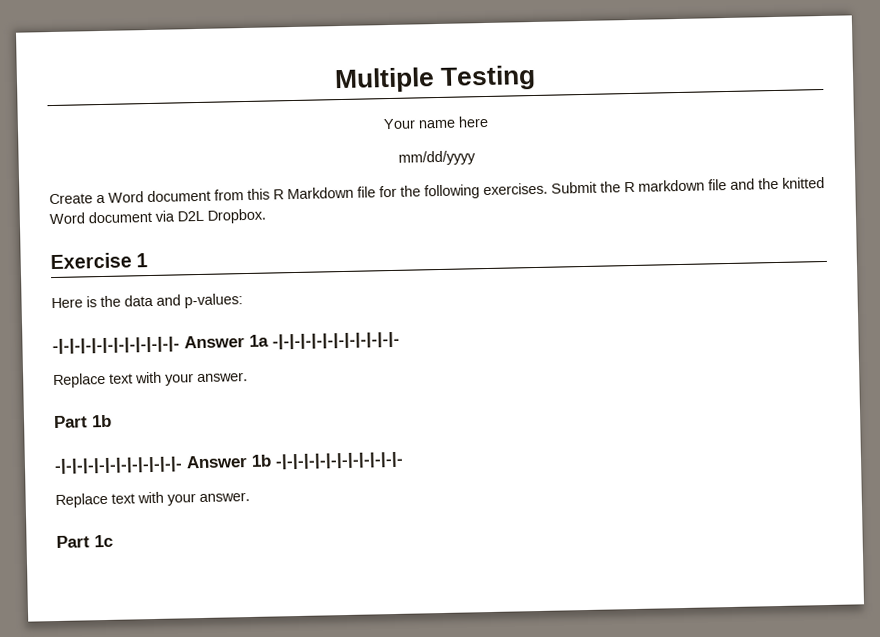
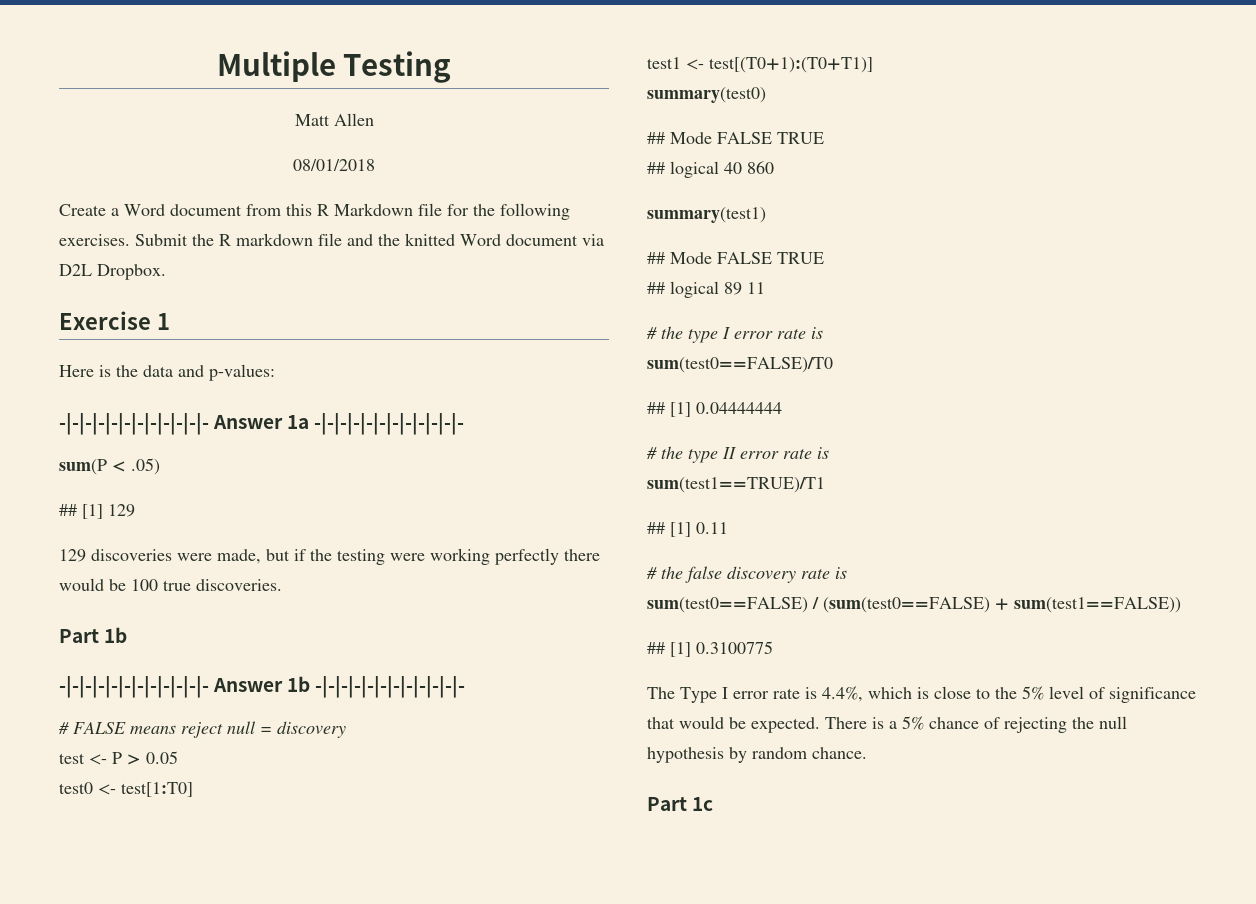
- Your name here
- mm/dd/yyyy
+ Matt Allen
+ 08/01/2018
  -|-|-|-|-|-|-|-|-|-|-|- Answer 1a -|-|-|-|-|-|-|-|-|-|-|-
- Replace text with your answer.
+ sum(P < .05)
+ ## [1] 129
+ 129 discoveries were made, but if the testing were working perfectly there would be 100 true discoveries.
  -|-|-|-|-|-|-|-|-|-|-|- Answer 1b -|-|-|-|-|-|-|-|-|-|-|-
- Replace text with your answer.
+ # FALSE means reject null = discovery
+ test <- P > 0.05
+ test0 <- test[1:T0]
+ test1 <- test[(T0+1):(T0+T1)]
+ summary(test0)
+ ## Mode FALSE TRUE
+ ## logical 40 860
+ summary(test1)
+ ## Mode FALSE TRUE
+ ## logical 89 11
+ # the type I error rate is
+ sum(test0==FALSE)/T0
+ ## [1] 0.04444444
+ # the type II error rate is
+ sum(test1==TRUE)/T1
+ ## [1] 0.11
+ # the false discovery rate is
+ sum(test0==FALSE) / (sum(test0==FALSE) + sum(test1==FALSE))
+ ## [1] 0.3100775
+ The Type I error rate is 4.4%, which is close to the 5% level of significance that would be expected. There is a 5% chance of rejecting the null hypothesis by random chance.

